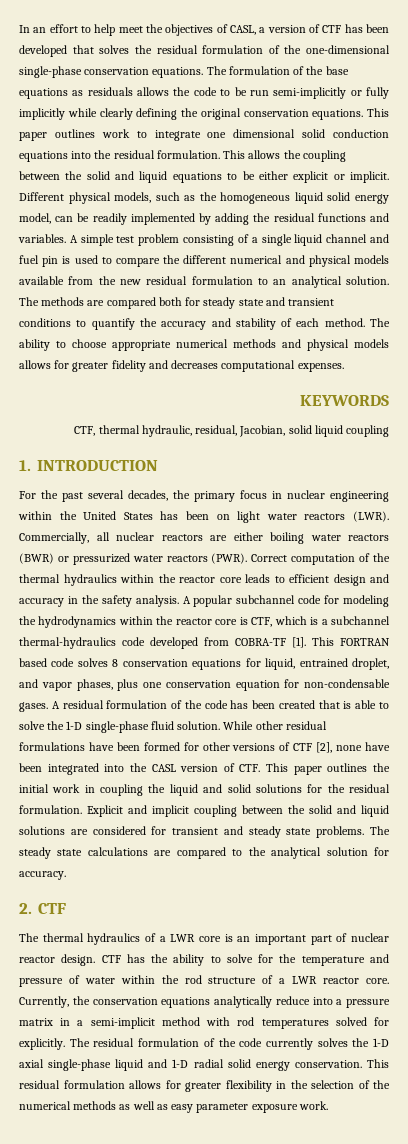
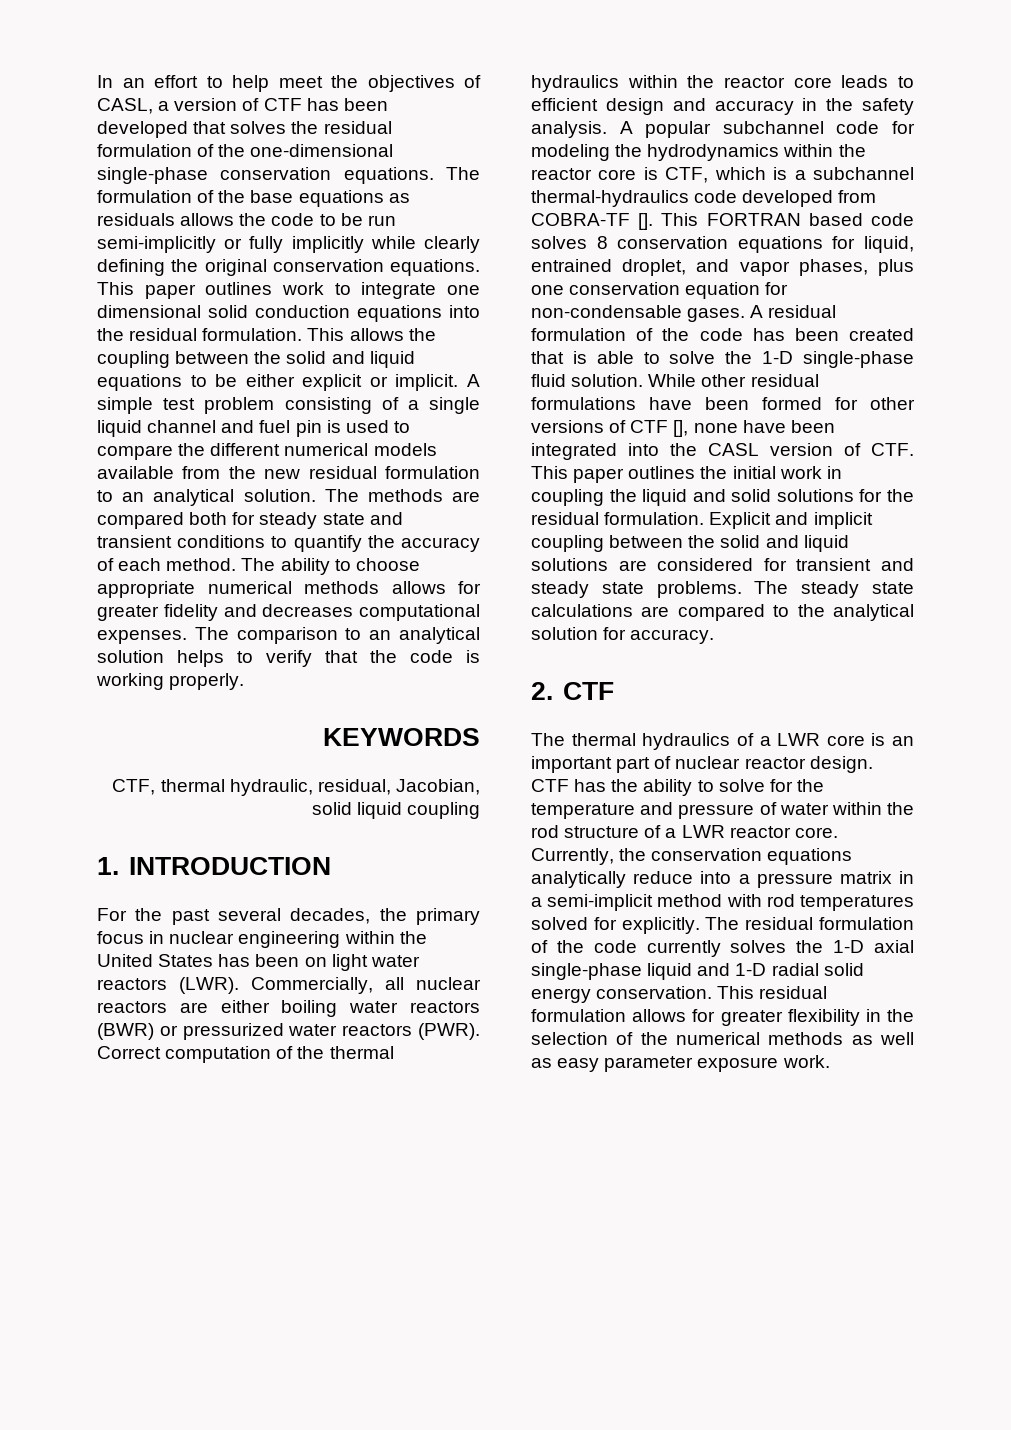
- Different physical models, such as the homogeneous liquid solid energy model, can be readily implemented by adding the residual functions and variables.
- A simple test problem consisting of a single liquid channel and fuel pin is used to compare the different numerical and physical models available from the new residual formulation to an analytical solution.
+ A simple test problem consisting of a single liquid channel and fuel pin is used to compare the different numerical models available from the new residual formulation to an analytical solution.
- The methods are compared both for steady state and transient conditions to quantify the accuracy and stability of each method.
+ The methods are compared both for steady state and transient conditions to quantify the accuracy of each method.
- The ability to choose appropriate numerical methods and physical models allows for greater fidelity and decreases computational expenses.
+ The ability to choose appropriate numerical methods allows for greater fidelity and decreases computational expenses. The comparison to an analytical solution helps to verify that the code is working properly.
- A popular subchannel code for modeling the hydrodynamics within the reactor core is CTF, which is a subchannel thermal-hydraulics code developed from COBRA-TF [1].
+ A popular subchannel code for modeling the hydrodynamics within the reactor core is CTF, which is a subchannel thermal-hydraulics code developed from COBRA-TF [].
- While other residual formulations have been formed for other versions of CTF [2], none have been integrated into the CASL version of CTF. This paper outlines the initial work in coupling the liquid and solid solutions for the residual formulation.
+ While other residual formulations have been formed for other versions of CTF [], none have been integrated into the CASL version of CTF. This paper outlines the initial work in coupling the liquid and solid solutions for the residual formulation.

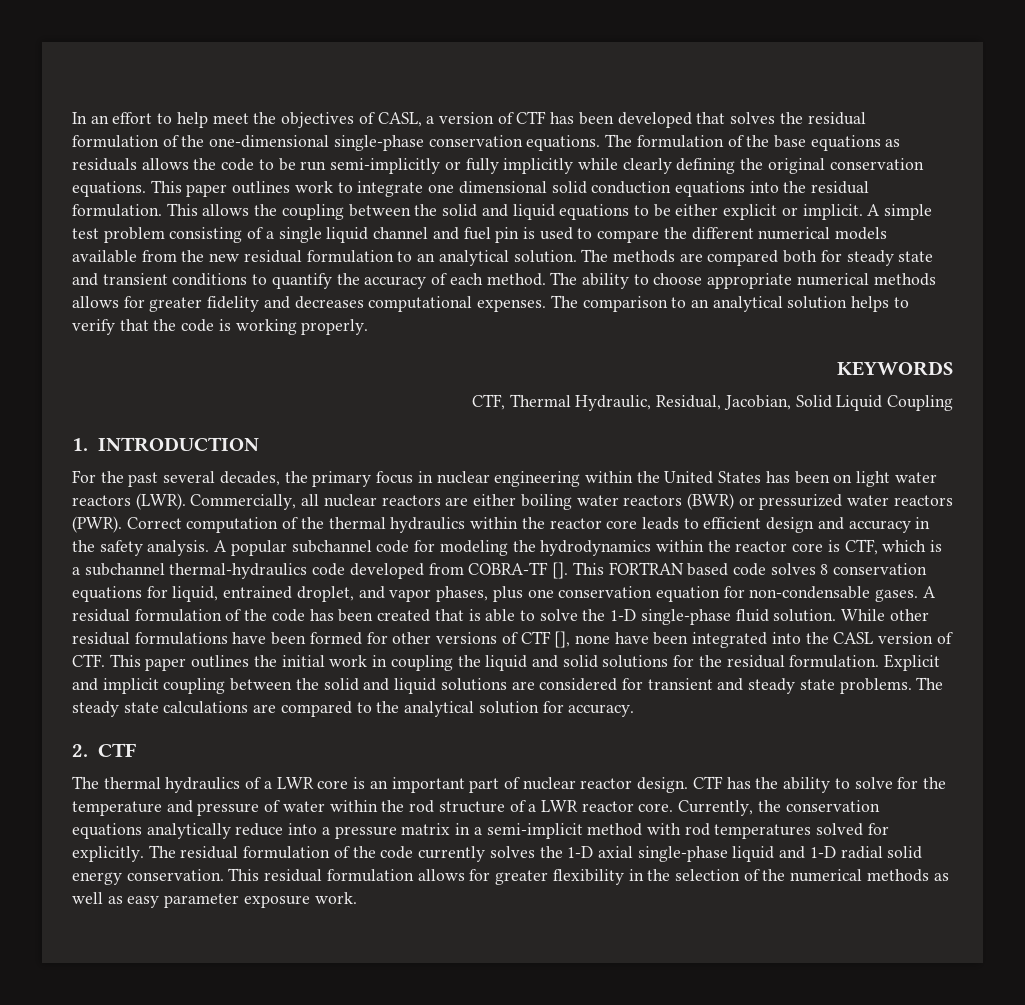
- CTF, thermal hydraulic, residual, Jacobian, solid liquid coupling
+ CTF, Thermal Hydraulic, Residual, Jacobian, Solid Liquid Coupling

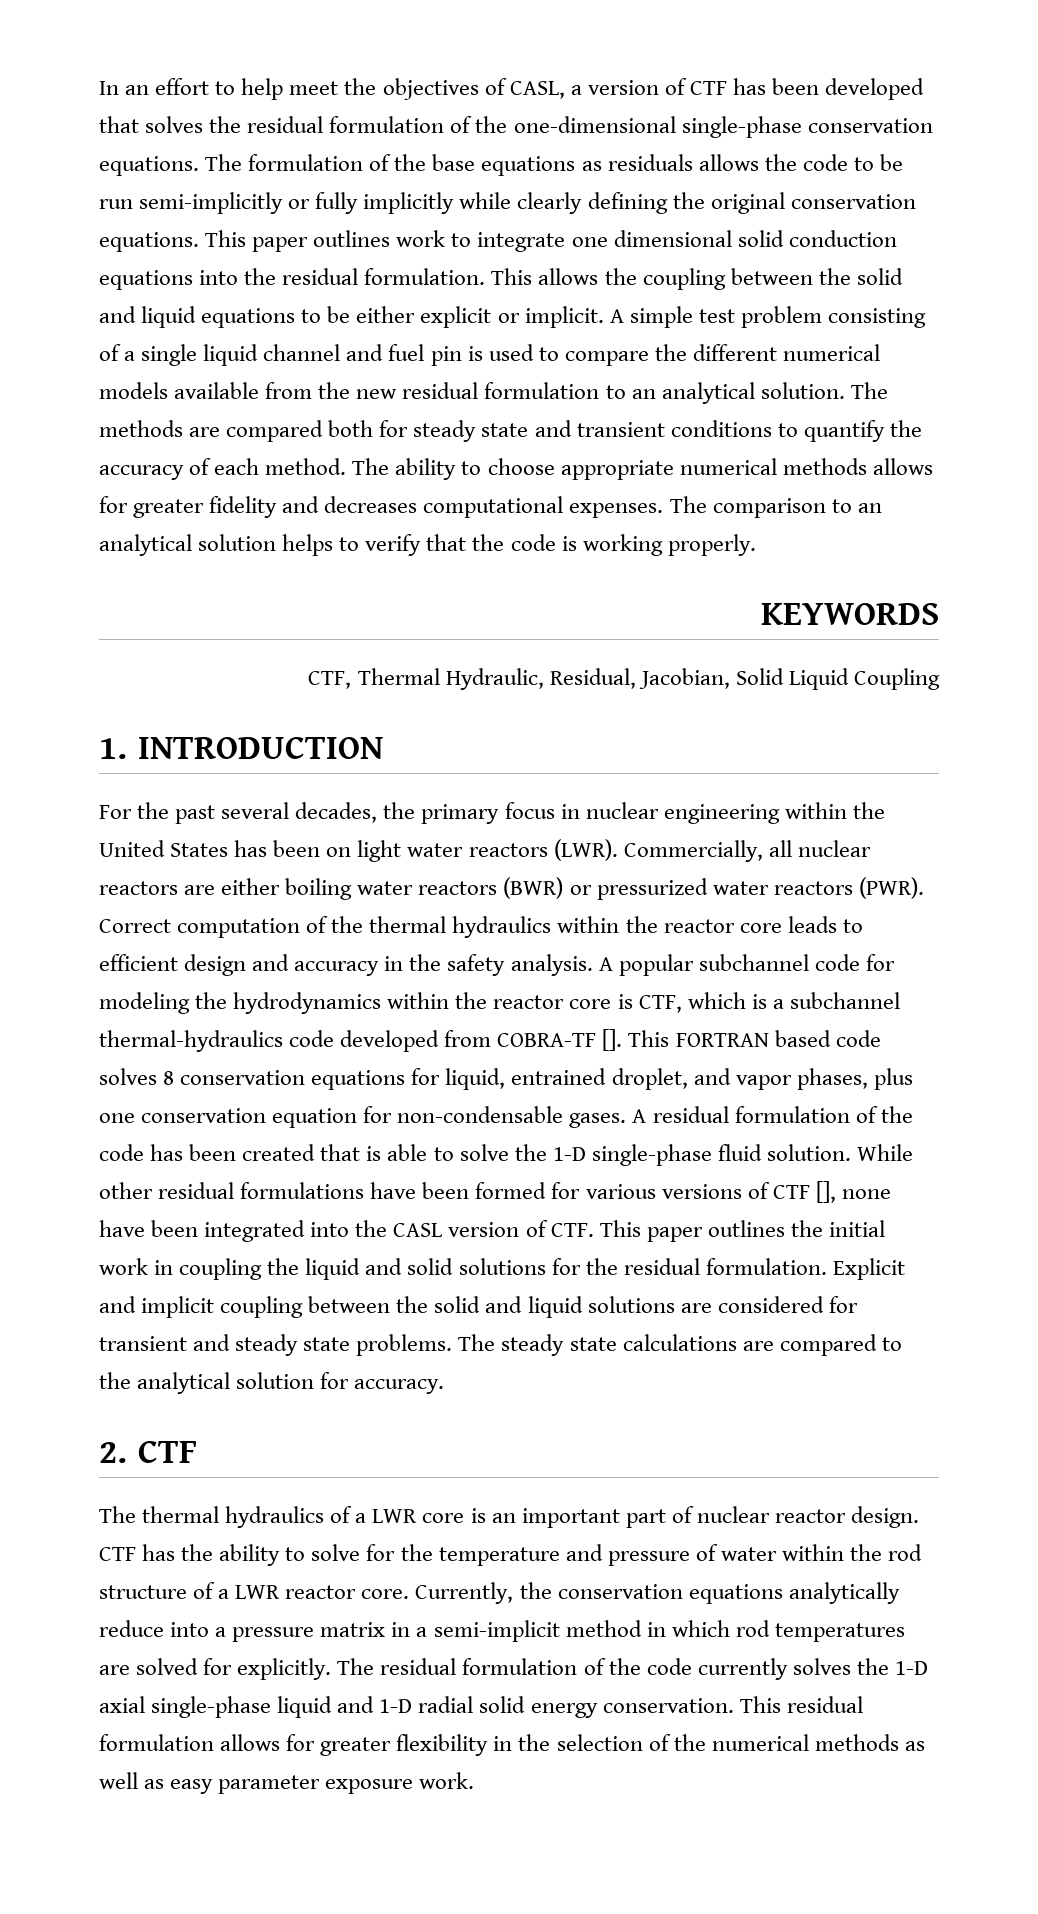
- While other residual formulations have been formed for other versions of CTF [], none have been integrated into the CASL version of CTF. This paper outlines the initial work in coupling the liquid and solid solutions for the residual formulation.
+ While other residual formulations have been formed for various versions of CTF [], none have been integrated into the CASL version of CTF. This paper outlines the initial work in coupling the liquid and solid solutions for the residual formulation.
- Currently, the conservation equations analytically reduce into a pressure matrix in a semi-implicit method with rod temperatures solved for explicitly.
+ Currently, the conservation equations analytically reduce into a pressure matrix in a semi-implicit method in which rod temperatures are solved for explicitly.

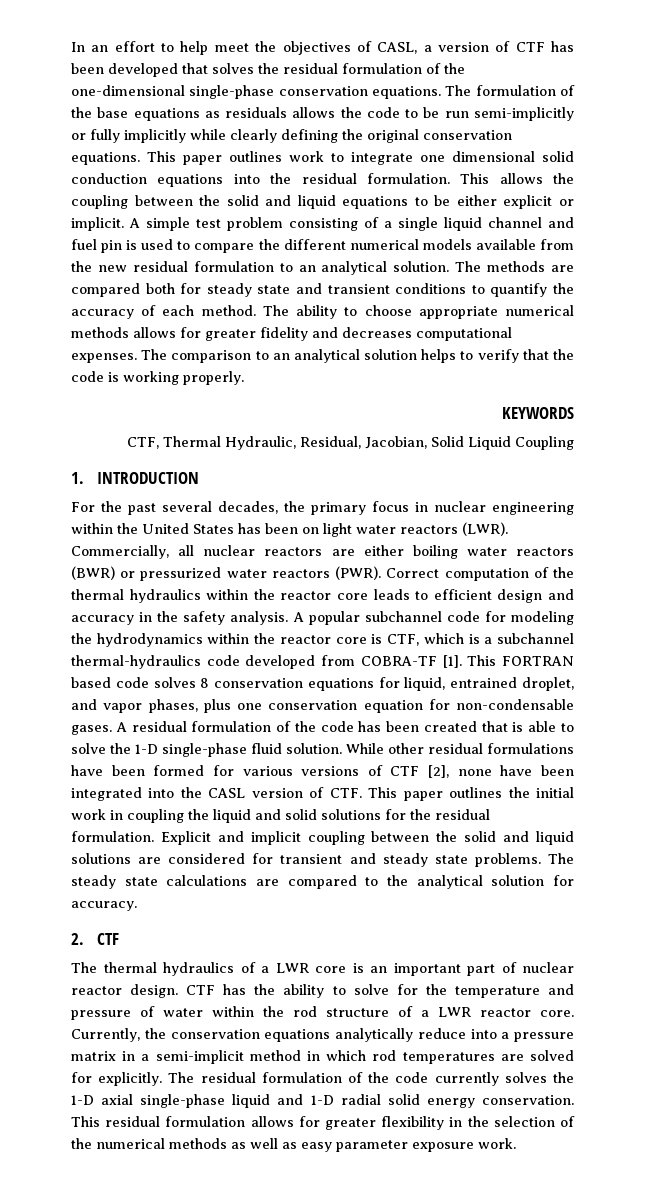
- A popular subchannel code for modeling the hydrodynamics within the reactor core is CTF, which is a subchannel thermal-hydraulics code developed from COBRA-TF [].
+ A popular subchannel code for modeling the hydrodynamics within the reactor core is CTF, which is a subchannel thermal-hydraulics code developed from COBRA-TF [1].
- While other residual formulations have been formed for various versions of CTF [], none have been integrated into the CASL version of CTF. This paper outlines the initial work in coupling the liquid and solid solutions for the residual formulation.
+ While other residual formulations have been formed for various versions of CTF [2], none have been integrated into the CASL version of CTF. This paper outlines the initial work in coupling the liquid and solid solutions for the residual formulation.

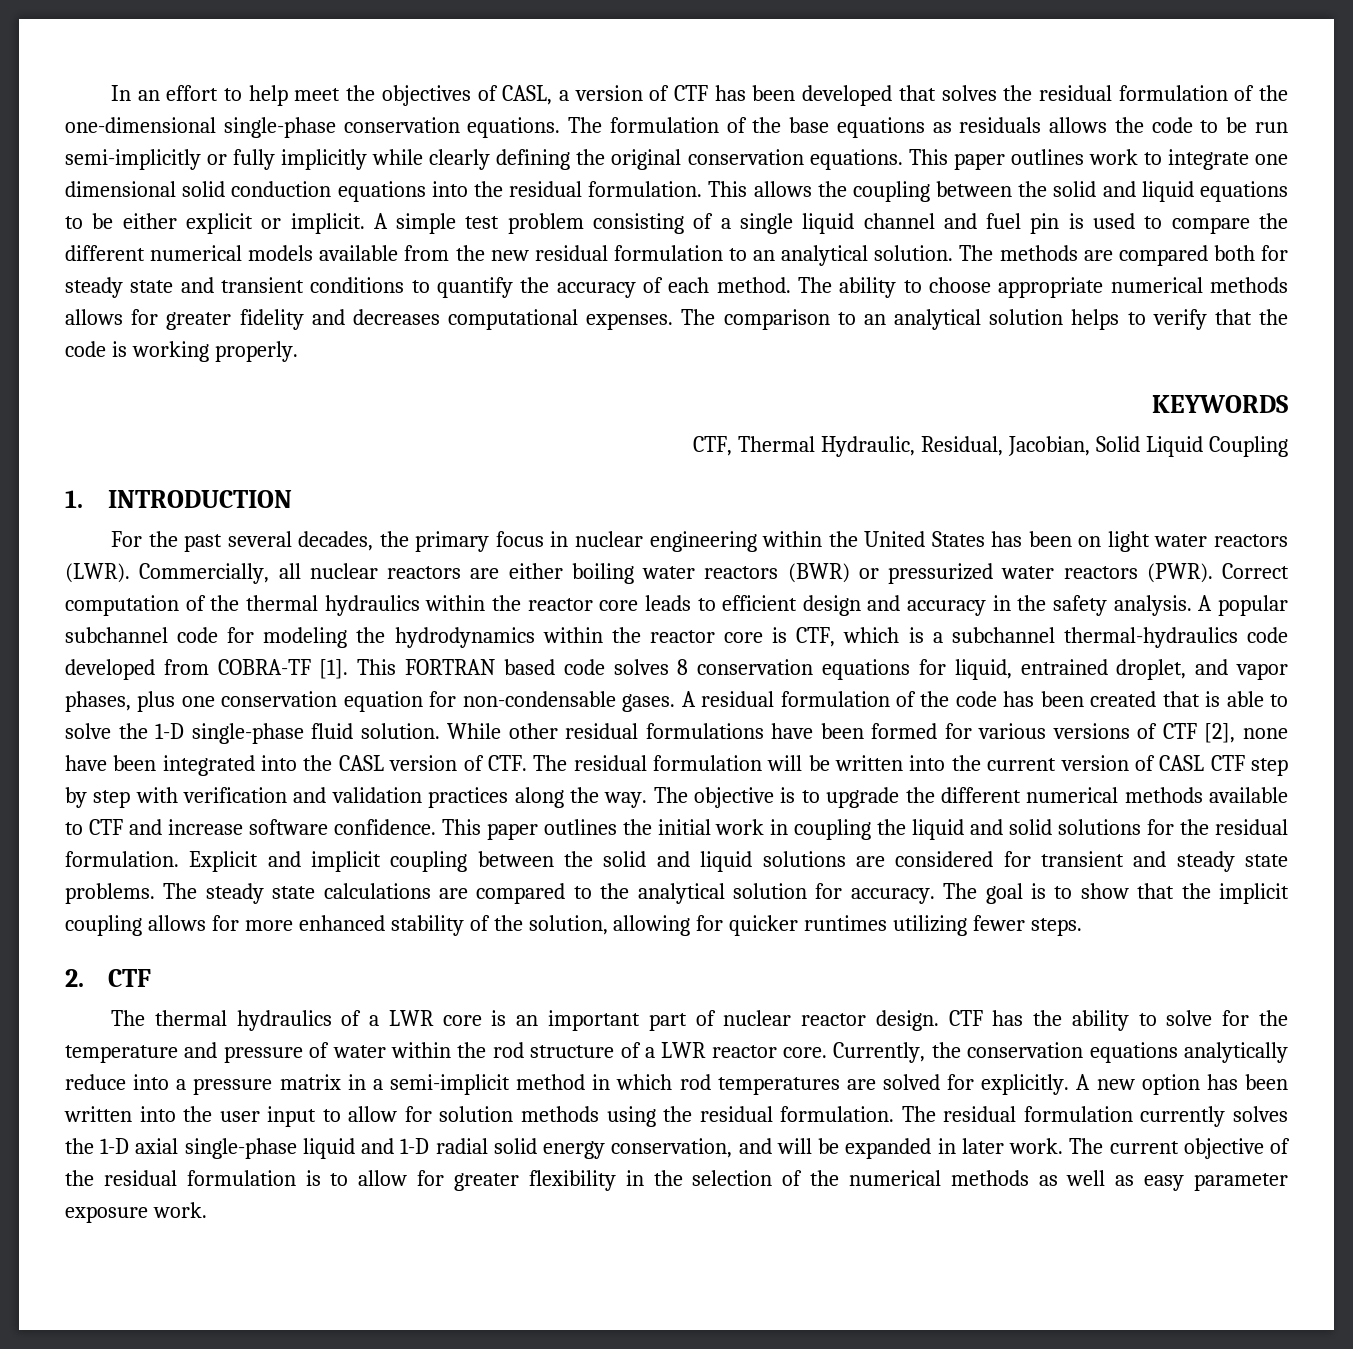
- While other residual formulations have been formed for various versions of CTF [2], none have been integrated into the CASL version of CTF. This paper outlines the initial work in coupling the liquid and solid solutions for the residual formulation.
+ While other residual formulations have been formed for various versions of CTF [2], none have been integrated into the CASL version of CTF. The residual formulation will be written into the current version of CASL CTF step by step with verification and validation practices along the way. The objective is to upgrade the different numerical methods available to CTF and increase software confidence. This paper outlines the initial work in coupling the liquid and solid solutions for the residual formulation.
+ The goal is to show that the implicit coupling allows for more enhanced stability of the solution, allowing for quicker runtimes utilizing fewer steps.
- The residual formulation of the code currently solves the 1-D axial single-phase liquid and 1-D radial solid energy conservation. This residual formulation allows for greater flexibility in the selection of the numerical methods as well as easy parameter exposure work.
+ A new option has been written into the user input to allow for solution methods using the residual formulation. The residual formulation currently solves the 1-D axial single-phase liquid and 1-D radial solid energy conservation, and will be expanded in later work. The current objective of the residual formulation is to allow for greater flexibility in the selection of the numerical methods as well as easy parameter exposure work.

